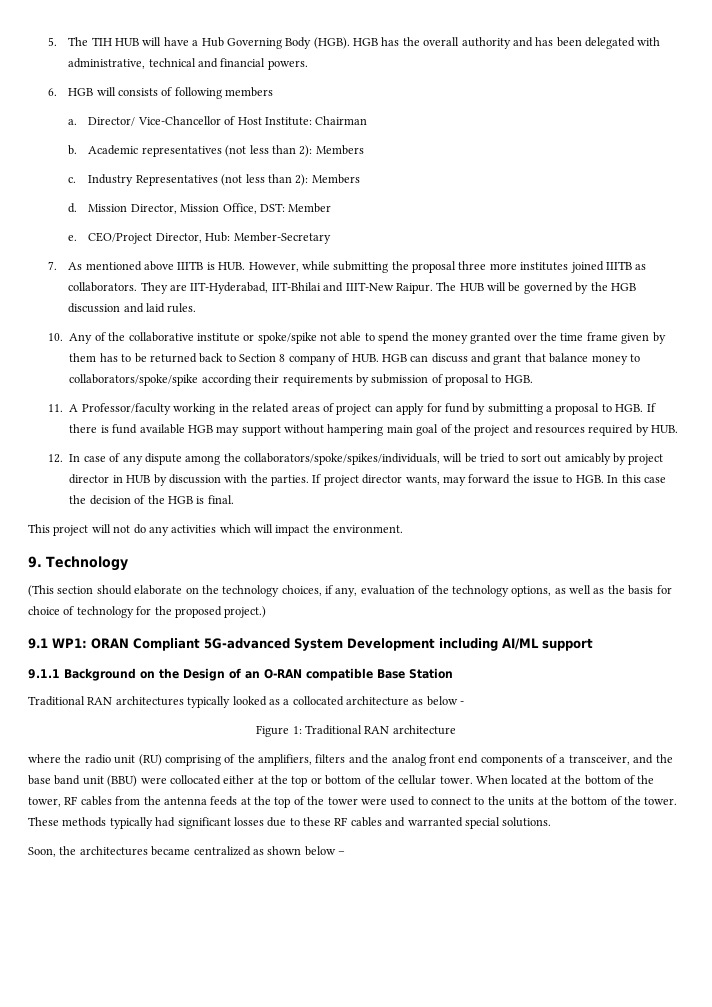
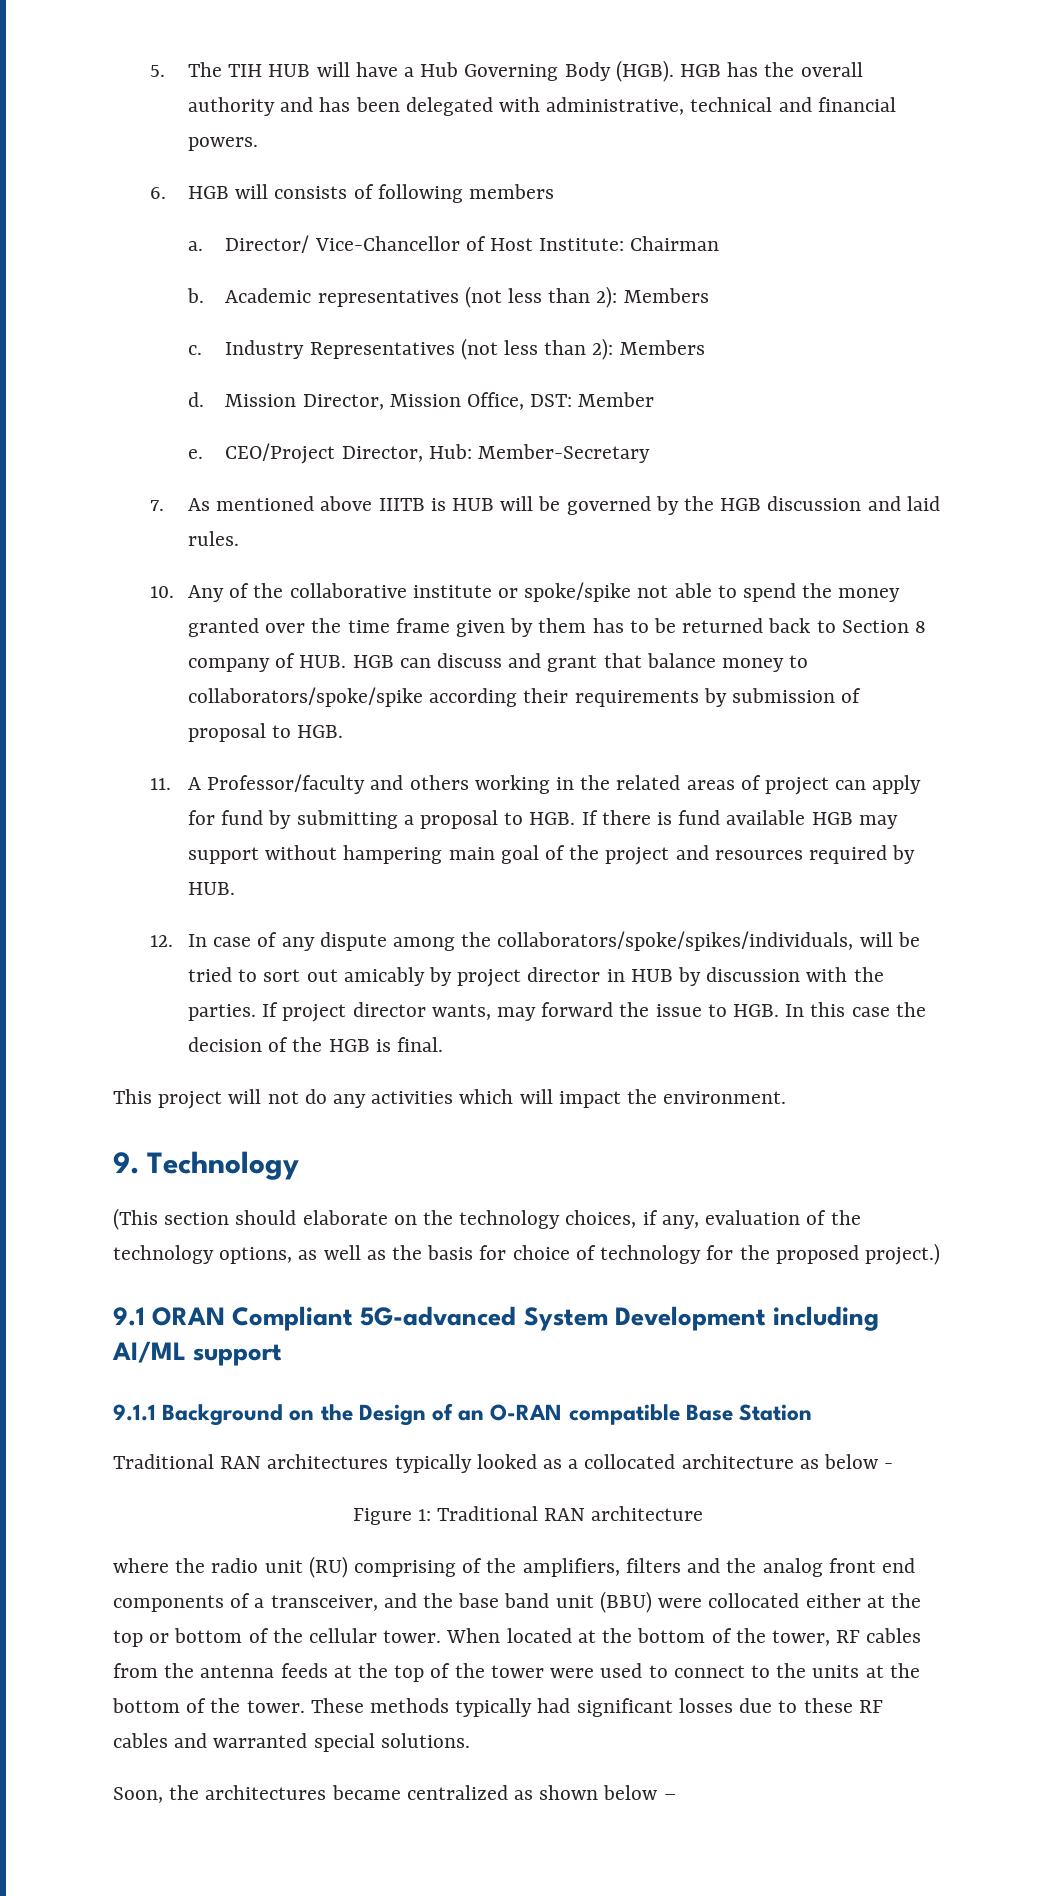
- 7. As mentioned above IIITB is HUB. However, while submitting the proposal three more institutes joined IIITB as collaborators. They are IIT-Hyderabad, IIT-Bhilai and IIIT-New Raipur. The HUB will be governed by the HGB discussion and laid rules.
+ 7. As mentioned above IIITB is HUB will be governed by the HGB discussion and laid rules.
- 11. A Professor/faculty working in the related areas of project can apply for fund by submitting a proposal to HGB. If there is fund available HGB may support without hampering main goal of the project and resources required by HUB.
+ 11. A Professor/faculty and others working in the related areas of project can apply for fund by submitting a proposal to HGB. If there is fund available HGB may support without hampering main goal of the project and resources required by HUB.
- 9.1 WP1: ORAN Compliant 5G-advanced System Development including AI/ML support
+ 9.1 ORAN Compliant 5G-advanced System Development including AI/ML support

